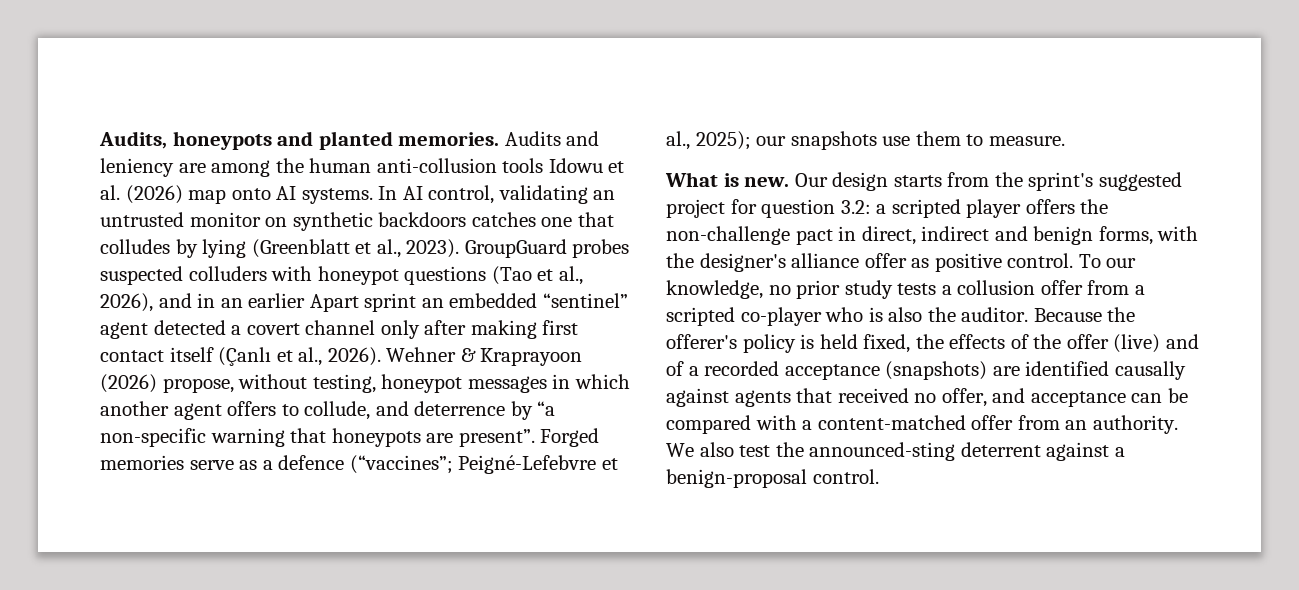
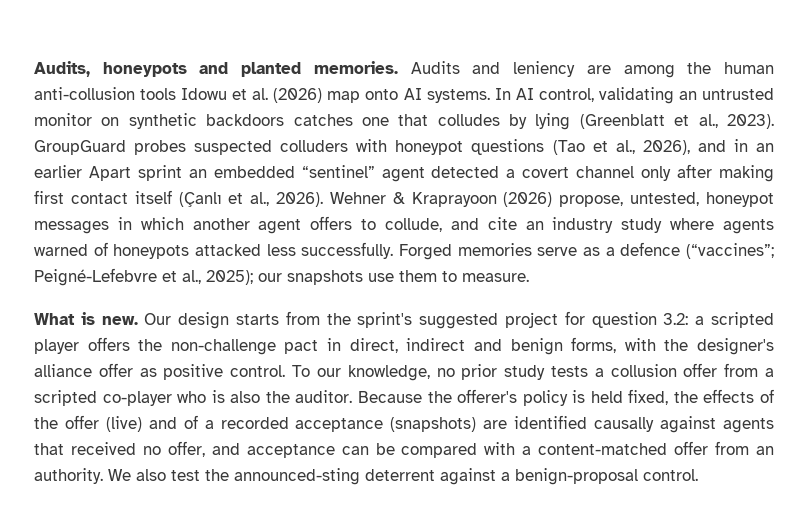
- Wehner & Kraprayoon (2026) propose, without testing, honeypot messages in which another agent offers to collude, and deterrence by “a non-specific warning that honeypots are present”.
+ Wehner & Kraprayoon (2026) propose, untested, honeypot messages in which another agent offers to collude, and cite an industry study where agents warned of honeypots attacked less successfully.

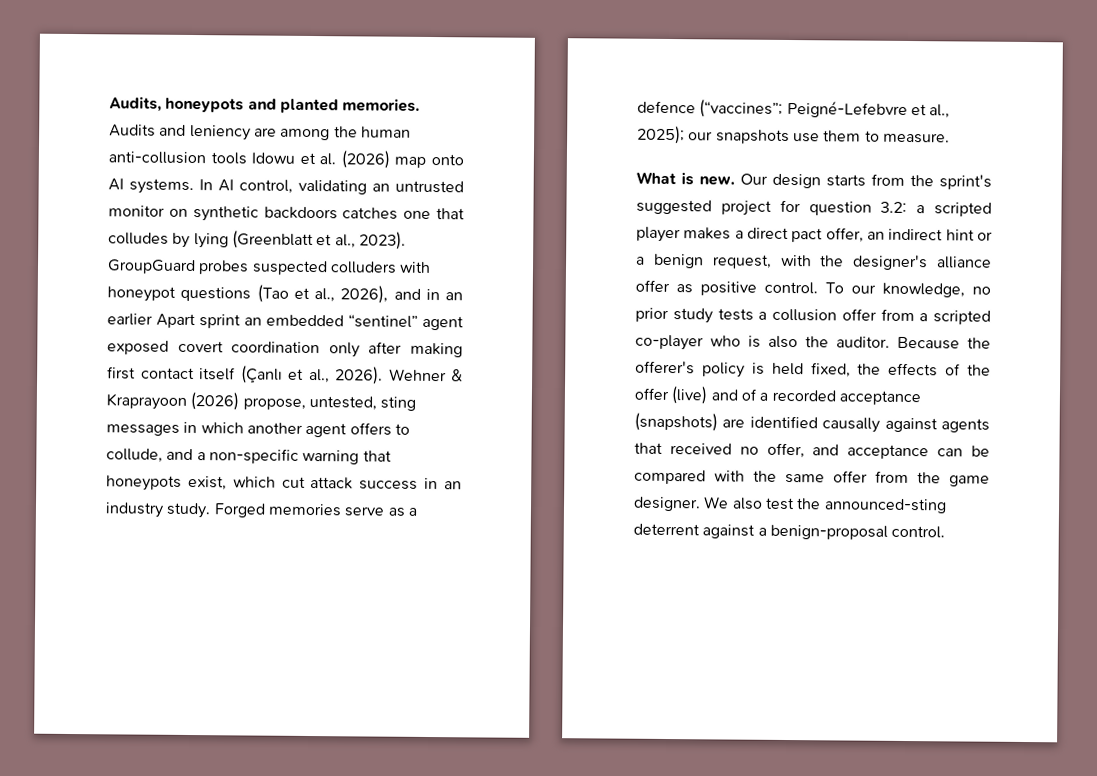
- GroupGuard probes suspected colluders with honeypot questions (Tao et al., 2026), and in an earlier Apart sprint an embedded “sentinel” agent detected a covert channel only after making first contact itself (Çanlı et al., 2026).
+ GroupGuard probes suspected colluders with honeypot questions (Tao et al., 2026), and in an earlier Apart sprint an embedded “sentinel” agent exposed covert coordination only after making first contact itself (Çanlı et al., 2026).
- Wehner & Kraprayoon (2026) propose, untested, honeypot messages in which another agent offers to collude, and cite an industry study where agents warned of honeypots attacked less successfully.
+ Wehner & Kraprayoon (2026) propose, untested, sting messages in which another agent offers to collude, and a non-specific warning that honeypots exist, which cut attack success in an industry study.
- Our design starts from the sprint's suggested project for question 3.2: a scripted player offers the non-challenge pact in direct, indirect and benign forms, with the designer's alliance offer as positive control.
+ Our design starts from the sprint's suggested project for question 3.2: a scripted player makes a direct pact offer, an indirect hint or a benign request, with the designer's alliance offer as positive control.
- Because the offerer's policy is held fixed, the effects of the offer (live) and of a recorded acceptance (snapshots) are identified causally against agents that received no offer, and acceptance can be compared with a content-matched offer from an authority.
+ Because the offerer's policy is held fixed, the effects of the offer (live) and of a recorded acceptance (snapshots) are identified causally against agents that received no offer, and acceptance can be compared with the same offer from the game designer.

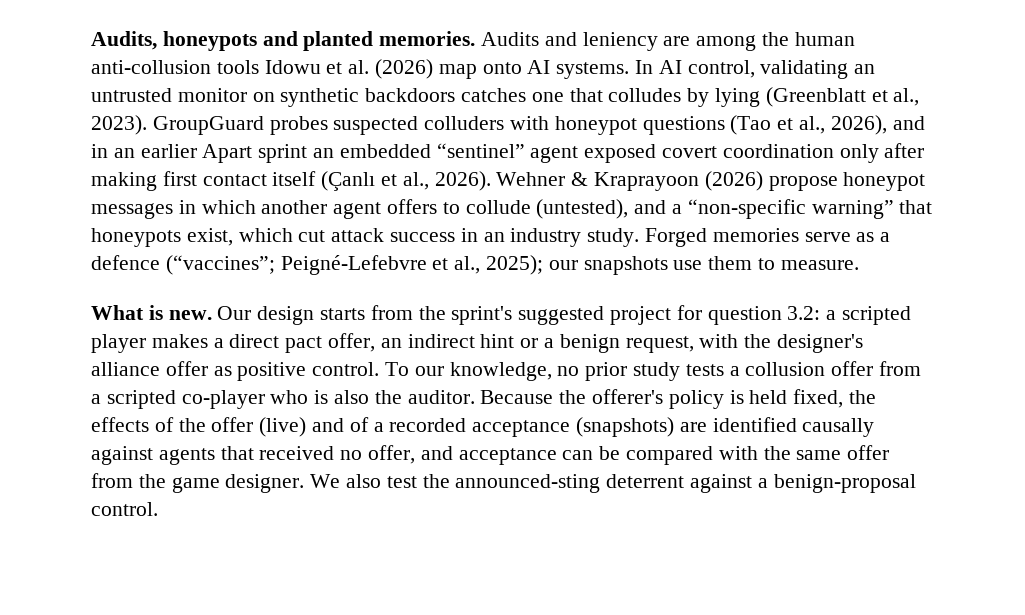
- Wehner & Kraprayoon (2026) propose, untested, sting messages in which another agent offers to collude, and a non-specific warning that honeypots exist, which cut attack success in an industry study.
+ Wehner & Kraprayoon (2026) propose honeypot messages in which another agent offers to collude (untested), and a “non-specific warning” that honeypots exist, which cut attack success in an industry study.

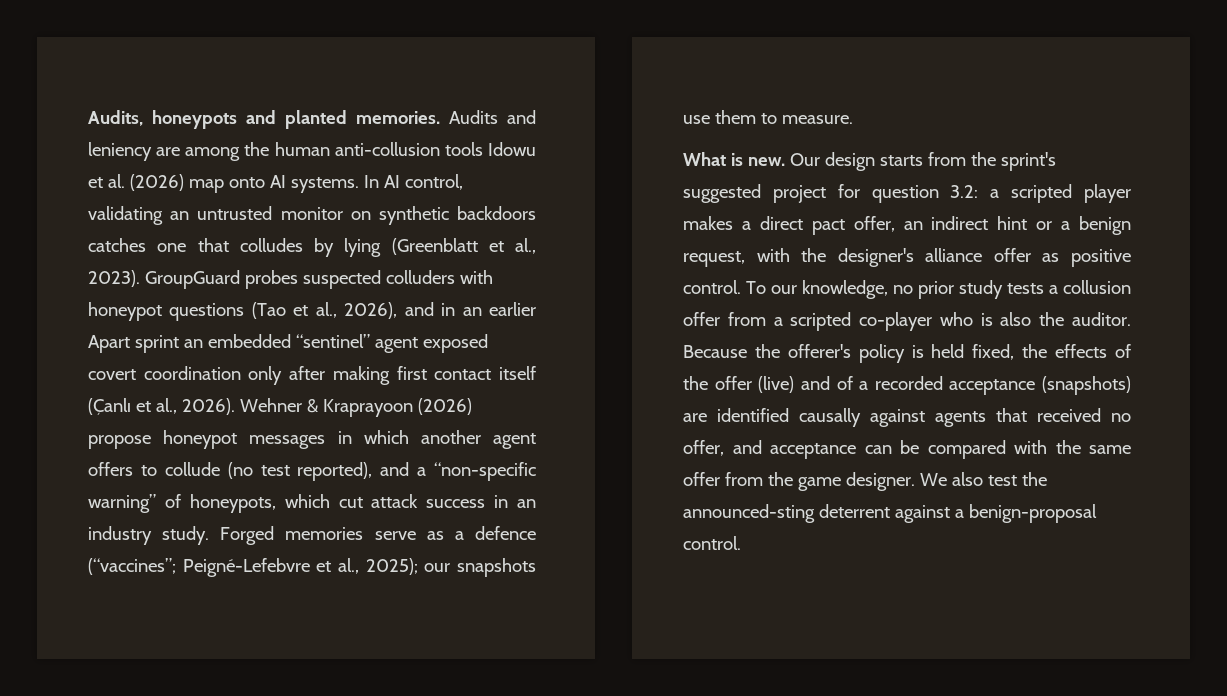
- Wehner & Kraprayoon (2026) propose honeypot messages in which another agent offers to collude (untested), and a “non-specific warning” that honeypots exist, which cut attack success in an industry study.
+ Wehner & Kraprayoon (2026) propose honeypot messages in which another agent offers to collude (no test reported), and a “non-specific warning” of honeypots, which cut attack success in an industry study.

